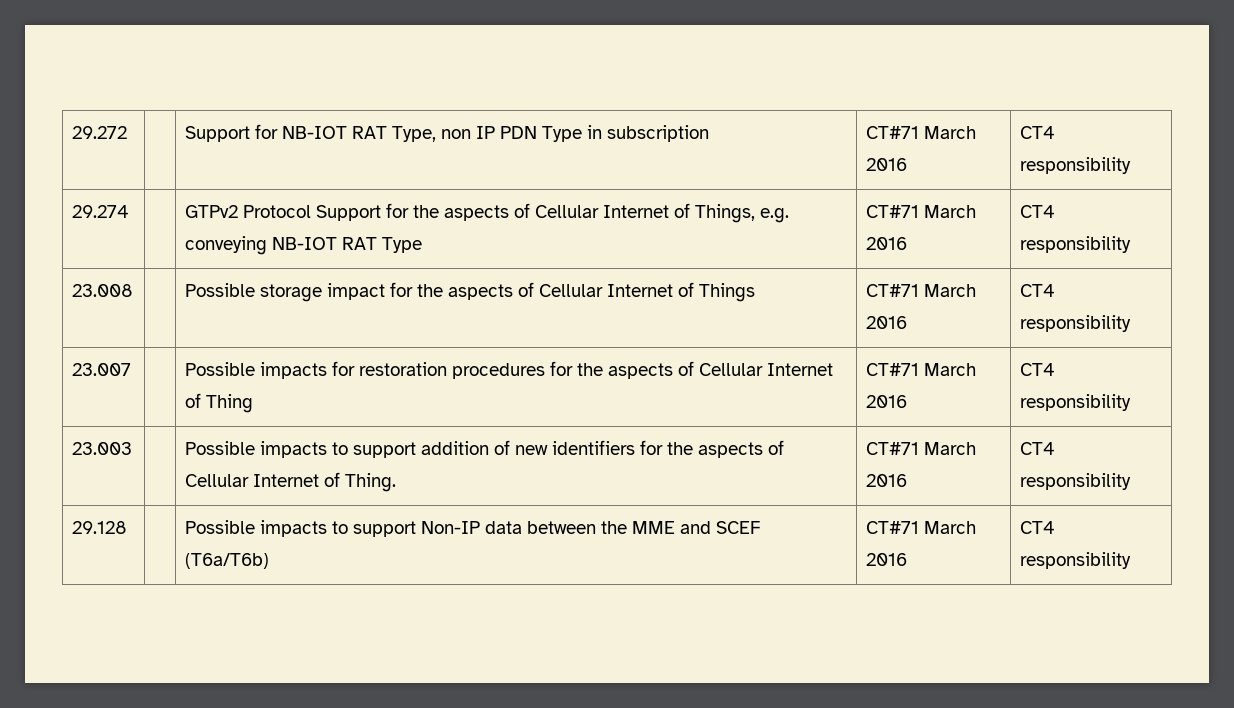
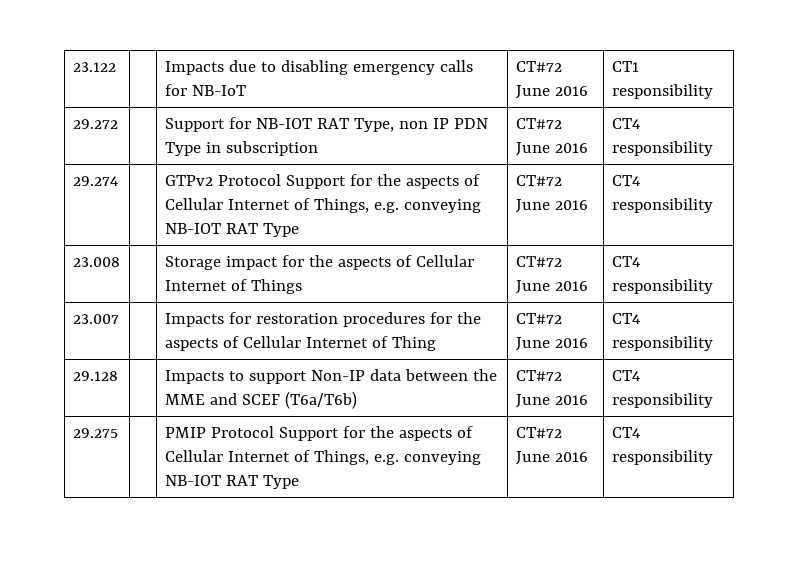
+ 23.122 | | Impacts due to disabling emergency calls for NB-IoT | CT#72 June 2016 | CT1 responsibility
- 29.272 | | Support for NB-IOT RAT Type, non IP PDN Type in subscription | CT#71 March 2016 | CT4 responsibility
+ 29.272 | | Support for NB-IOT RAT Type, non IP PDN Type in subscription | CT#72 June 2016 | CT4 responsibility
- 29.274 | | GTPv2 Protocol Support for the aspects of Cellular Internet of Things, e.g. conveying NB-IOT RAT Type | CT#71 March 2016 | CT4 responsibility
+ 29.274 | | GTPv2 Protocol Support for the aspects of Cellular Internet of Things, e.g. conveying NB-IOT RAT Type | CT#72 June 2016 | CT4 responsibility
- 23.008 | | Possible storage impact for the aspects of Cellular Internet of Things | CT#71 March 2016 | CT4 responsibility
+ 23.008 | | Storage impact for the aspects of Cellular Internet of Things | CT#72 June 2016 | CT4 responsibility
- 23.007 | | Possible impacts for restoration procedures for the aspects of Cellular Internet of Thing | CT#71 March 2016 | CT4 responsibility
- 23.003 | | Possible impacts to support addition of new identifiers for the aspects of Cellular Internet of Thing. | CT#71 March 2016 | CT4 responsibility
+ 23.007 | | Impacts for restoration procedures for the aspects of Cellular Internet of Thing | CT#72 June 2016 | CT4 responsibility
- 29.128 | | Possible impacts to support Non-IP data between the MME and SCEF (T6a/T6b) | CT#71 March 2016 | CT4 responsibility
+ 29.128 | | Impacts to support Non-IP data between the MME and SCEF (T6a/T6b) | CT#72 June 2016 | CT4 responsibility
+ 29.275 | | PMIP Protocol Support for the aspects of Cellular Internet of Things, e.g. conveying NB-IOT RAT Type | CT#72 June 2016 | CT4 responsibility

